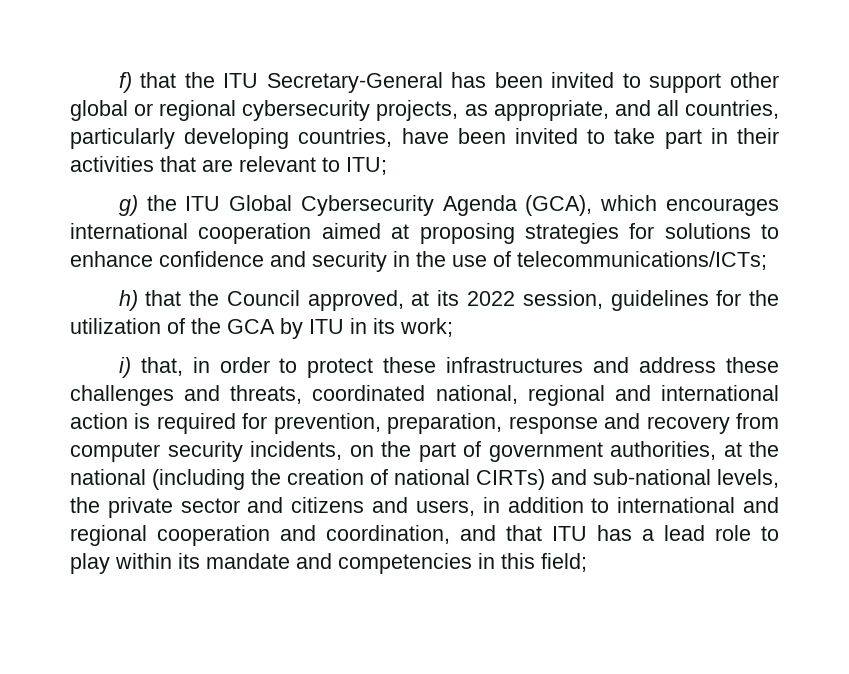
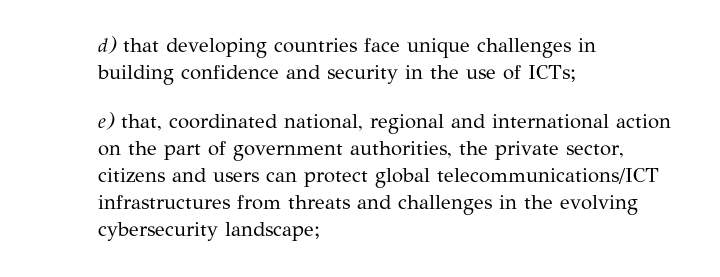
- f) that the ITU Secretary-General has been invited to support other global or regional cybersecurity projects, as appropriate, and all countries, particularly developing countries, have been invited to take part in their activities that are relevant to ITU;
- g) the ITU Global Cybersecurity Agenda (GCA), which encourages international cooperation aimed at proposing strategies for solutions to enhance confidence and security in the use of telecommunications/ICTs;
- h) that the Council approved, at its 2022 session, guidelines for the utilization of the GCA by ITU in its work;
- i) that, in order to protect these infrastructures and address these challenges and threats, coordinated national, regional and international action is required for prevention, preparation, response and recovery from computer security incidents, on the part of government authorities, at the national (including the creation of national CIRTs) and sub-national levels, the private sector and citizens and users, in addition to international and regional cooperation and coordination, and that ITU has a lead role to play within its mandate and competencies in this field;
+ d) that developing countries face unique challenges in building confidence and security in the use of ICTs;
+ e) that, coordinated national, regional and international action on the part of government authorities, the private sector, citizens and users can protect global telecommunications/ICT infrastructures from threats and challenges in the evolving cybersecurity landscape;

